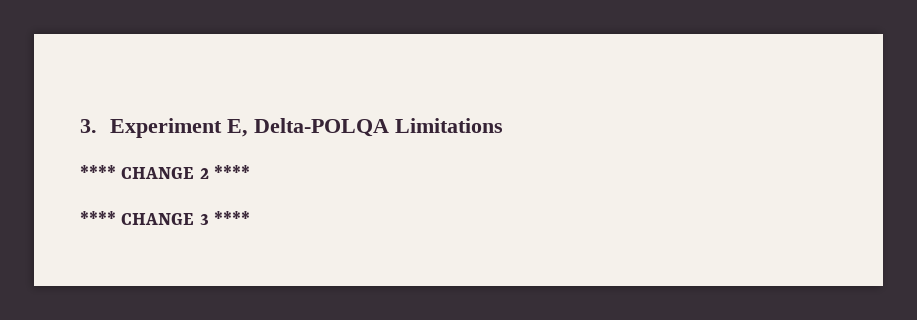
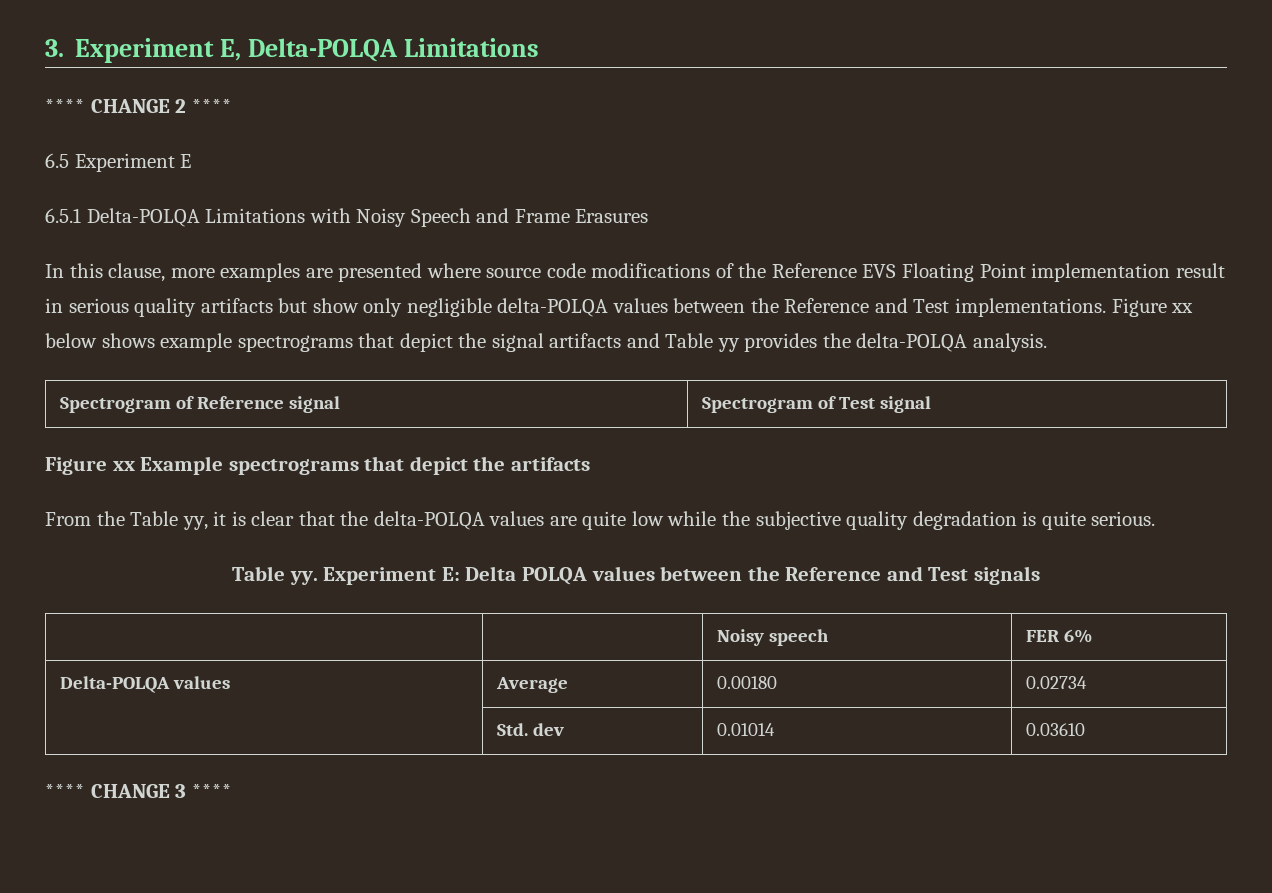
+ 6.5 Experiment E
+ 6.5.1 Delta-POLQA Limitations with Noisy Speech and Frame Erasures
+ In this clause, more examples are presented where source code modifications of the Reference EVS Floating Point implementation result in serious quality artifacts but show only negligible delta-POLQA values between the Reference and Test implementations. Figure xx below shows example spectrograms that depict the signal artifacts and Table yy provides the delta-POLQA analysis.
+ Spectrogram of Reference signal | Spectrogram of Test signal
+ Figure xx Example spectrograms that depict the artifacts
+ From the Table yy, it is clear that the delta-POLQA values are quite low while the subjective quality degradation is quite serious.
+ Table yy. Experiment E: Delta POLQA values between the Reference and Test signals
+ | | Noisy speech | FER 6%
+ Delta-POLQA values | Average | 0.00180 | 0.02734
+ | Std. dev | 0.01014 | 0.03610

